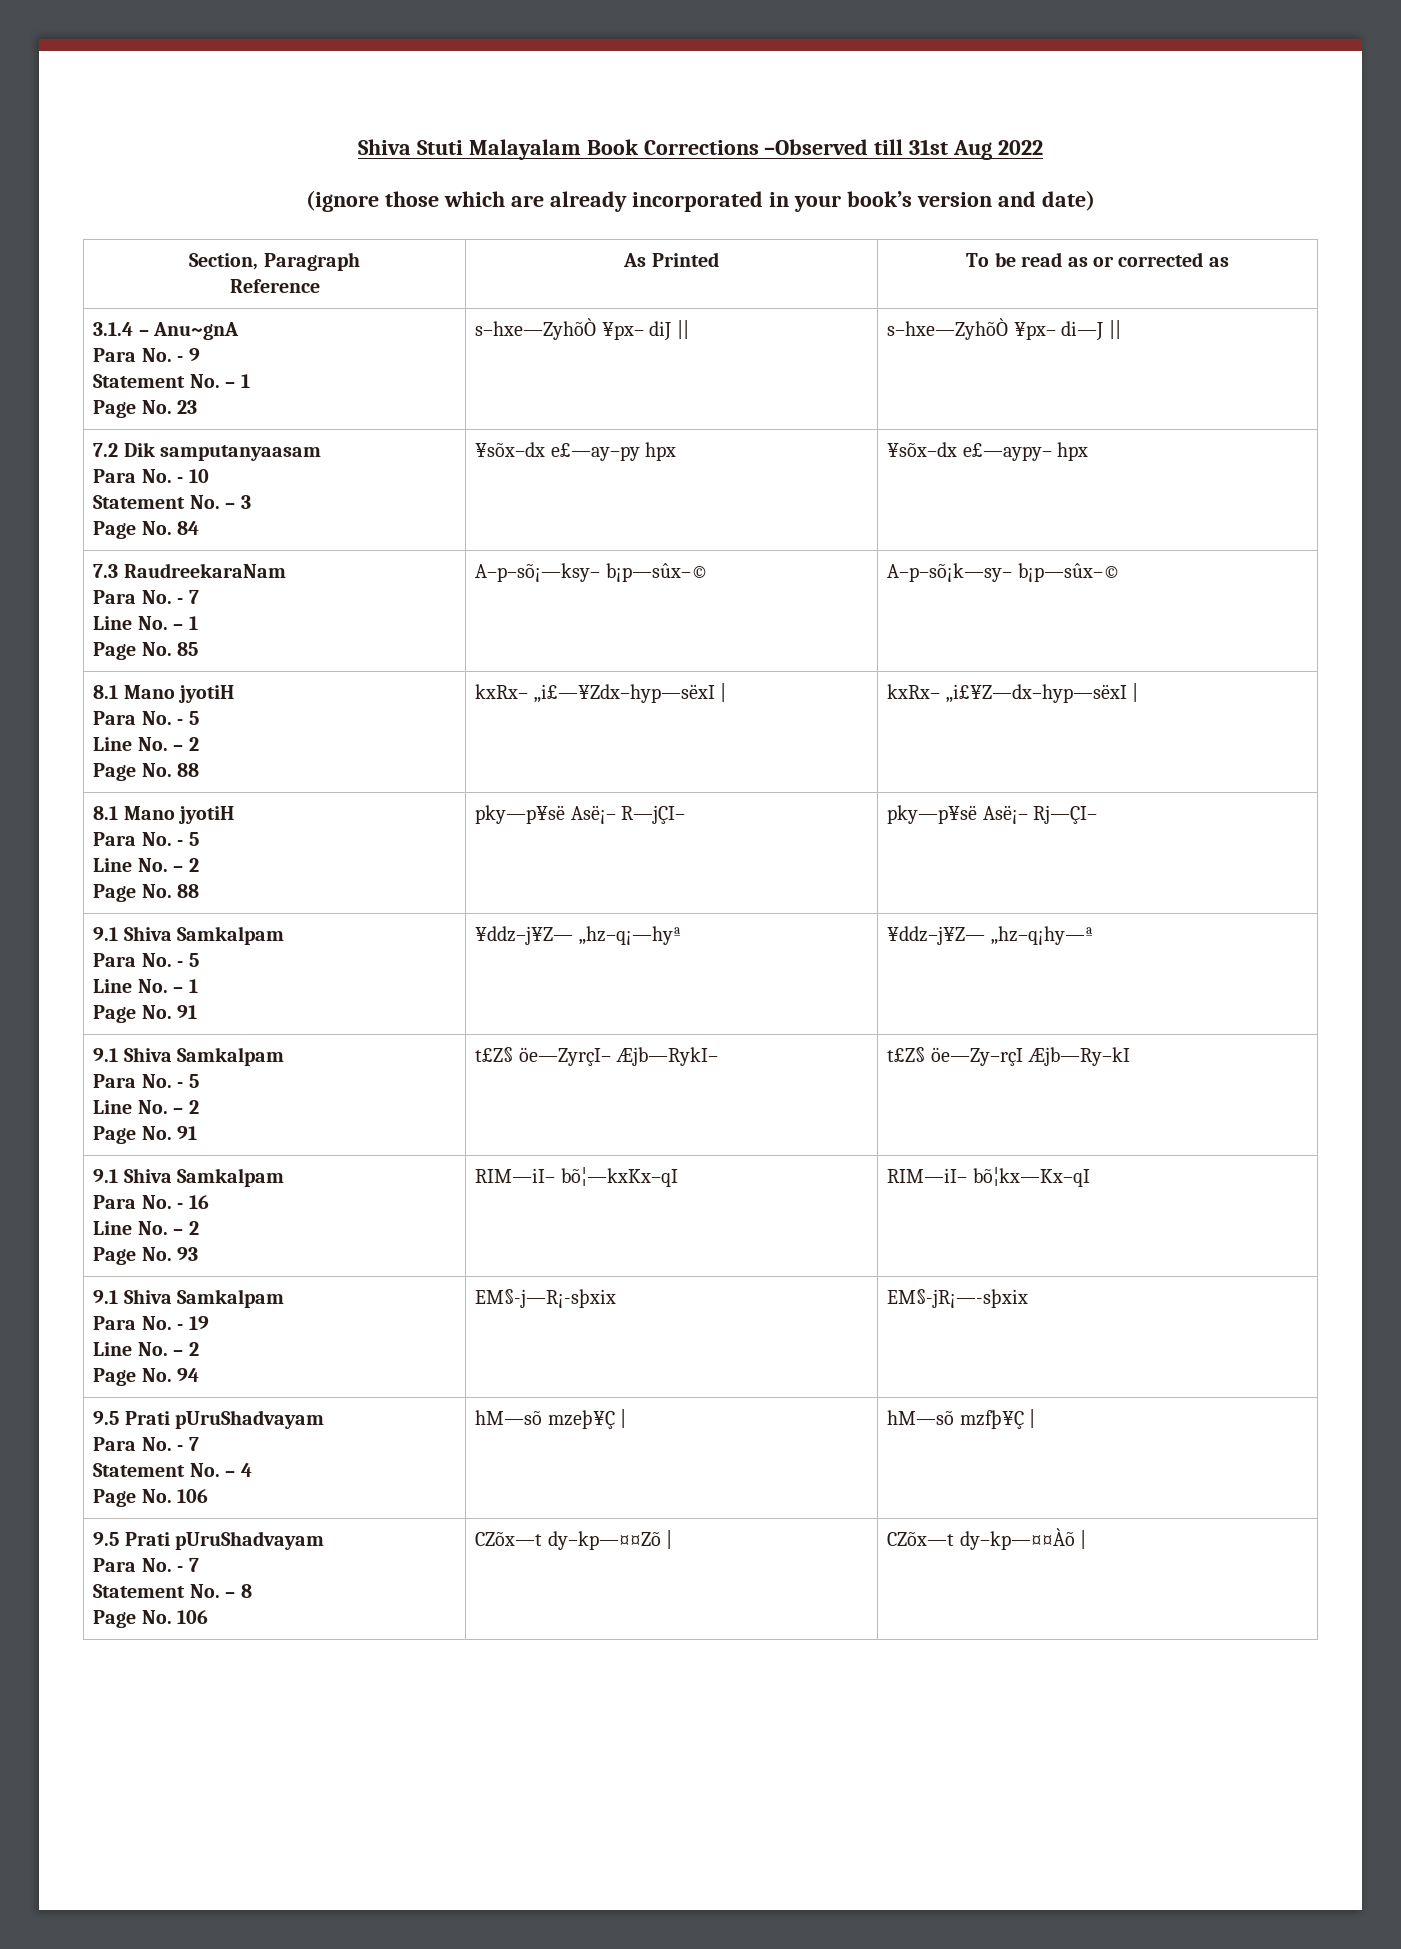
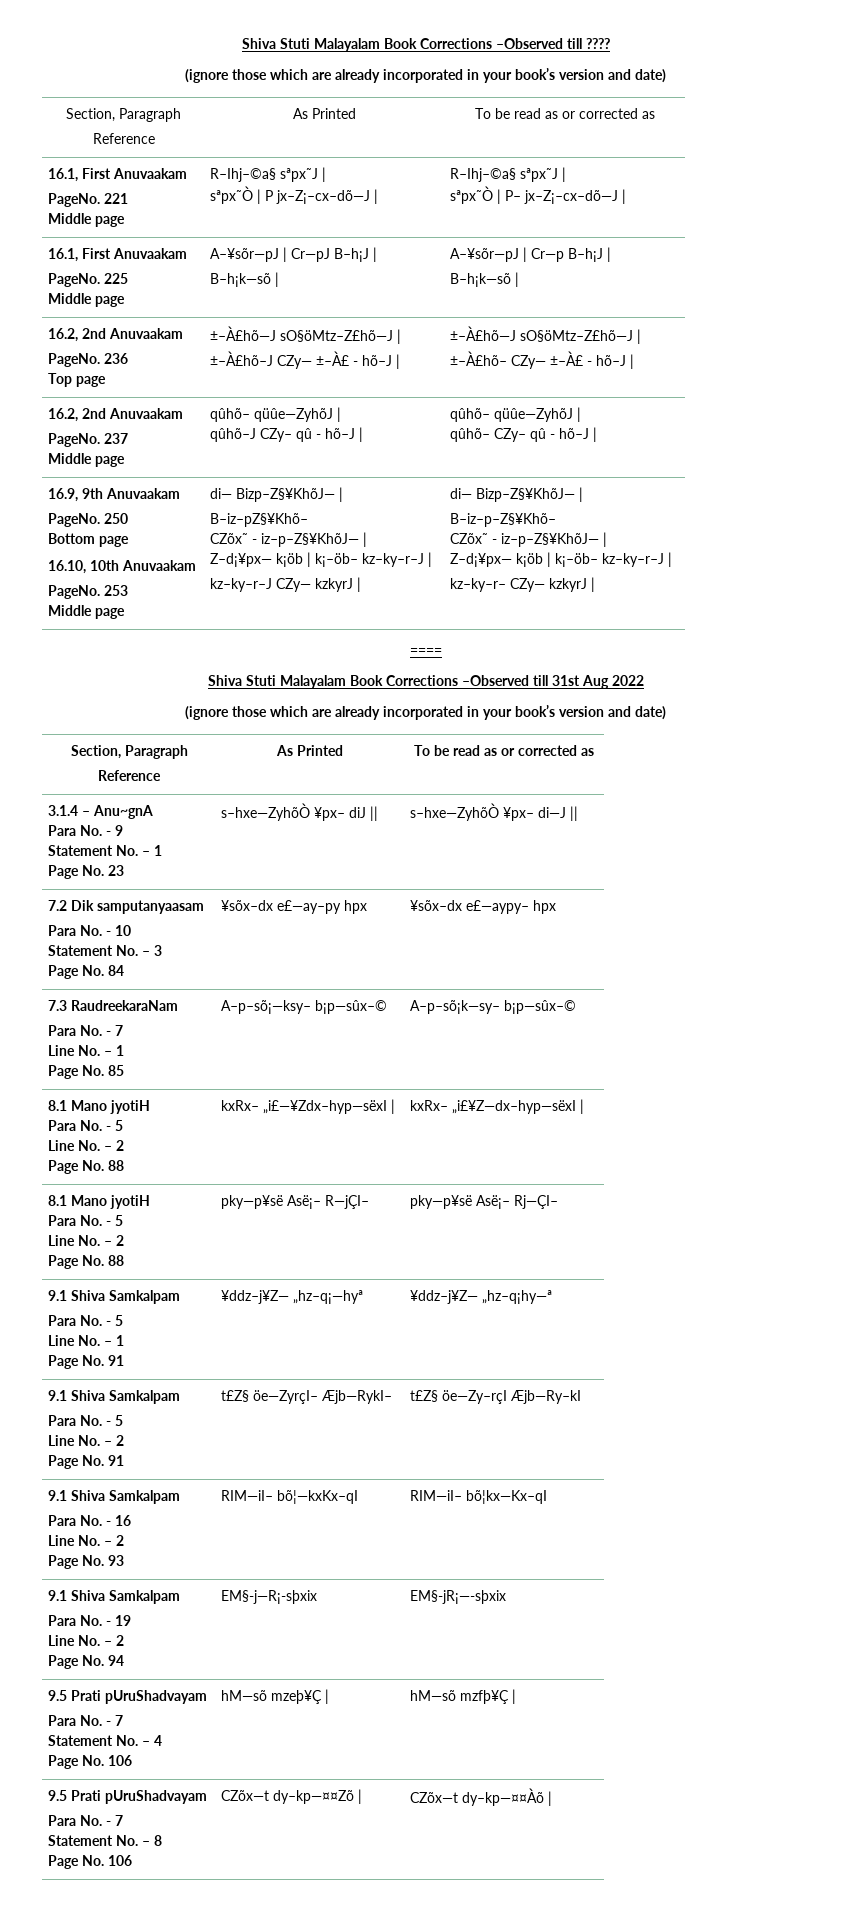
+ Shiva Stuti Malayalam Book Corrections –Observed till ????
+ (ignore those which are already incorporated in your book’s version and date)
+ Section, Paragraph
+ Reference | As Printed | To be read as or corrected as
+ 16.1, First Anuvaakam
+ PageNo. 221
+ Middle page | R–Ihj–©a§ sªpx˜J |
+ sªpx˜Ò | P jx–Z¡–cx–dõ—J | | R–Ihj–©a§ sªpx˜J |
+ sªpx˜Ò | P– jx–Z¡–cx–dõ—J |
+ 16.1, First Anuvaakam
+ PageNo. 225
+ Middle page | A–¥sõr—pJ | Cr—pJ B–h¡J |
+ B–h¡k—sõ | | A–¥sõr—pJ | Cr—p B–h¡J |
+ B–h¡k—sõ |
+ 16.2, 2nd Anuvaakam
+ PageNo. 236
+ Top page | ±–À£hõ—J sO§öMtz–Z£hõ—J |
+ ±–À£hõ–J CZy— ±–À£ - hõ–J | | ±–À£hõ—J sO§öMtz–Z£hõ—J |
+ ±–À£hõ– CZy— ±–À£ - hõ–J |
+ 16.2, 2nd Anuvaakam
+ PageNo. 237
+ Middle page | qûhõ– qüûe—ZyhõJ |
+ qûhõ–J CZy– qû - hõ–J | | qûhõ– qüûe—ZyhõJ |
+ qûhõ– CZy– qû - hõ–J |
+ 16.9, 9th Anuvaakam
+ PageNo. 250
+ Bottom page
+ 16.10, 10th Anuvaakam
+ PageNo. 253
+ Middle page | di— Bizp–Z§¥KhõJ— |
+ B–iz–pZ§¥Khõ–
+ CZõx˜ - iz–p–Z§¥KhõJ— |
+ Z–d¡¥px— k¡öb | k¡–öb– kz–ky–r–J |
+ kz–ky–r–J CZy— kzkyrJ | | di— Bizp–Z§¥KhõJ— |
+ B–iz–p–Z§¥Khõ–
+ CZõx˜ - iz–p–Z§¥KhõJ— |
+ Z–d¡¥px— k¡öb | k¡–öb– kz–ky–r–J |
+ kz–ky–r– CZy— kzkyrJ |
+ ====

